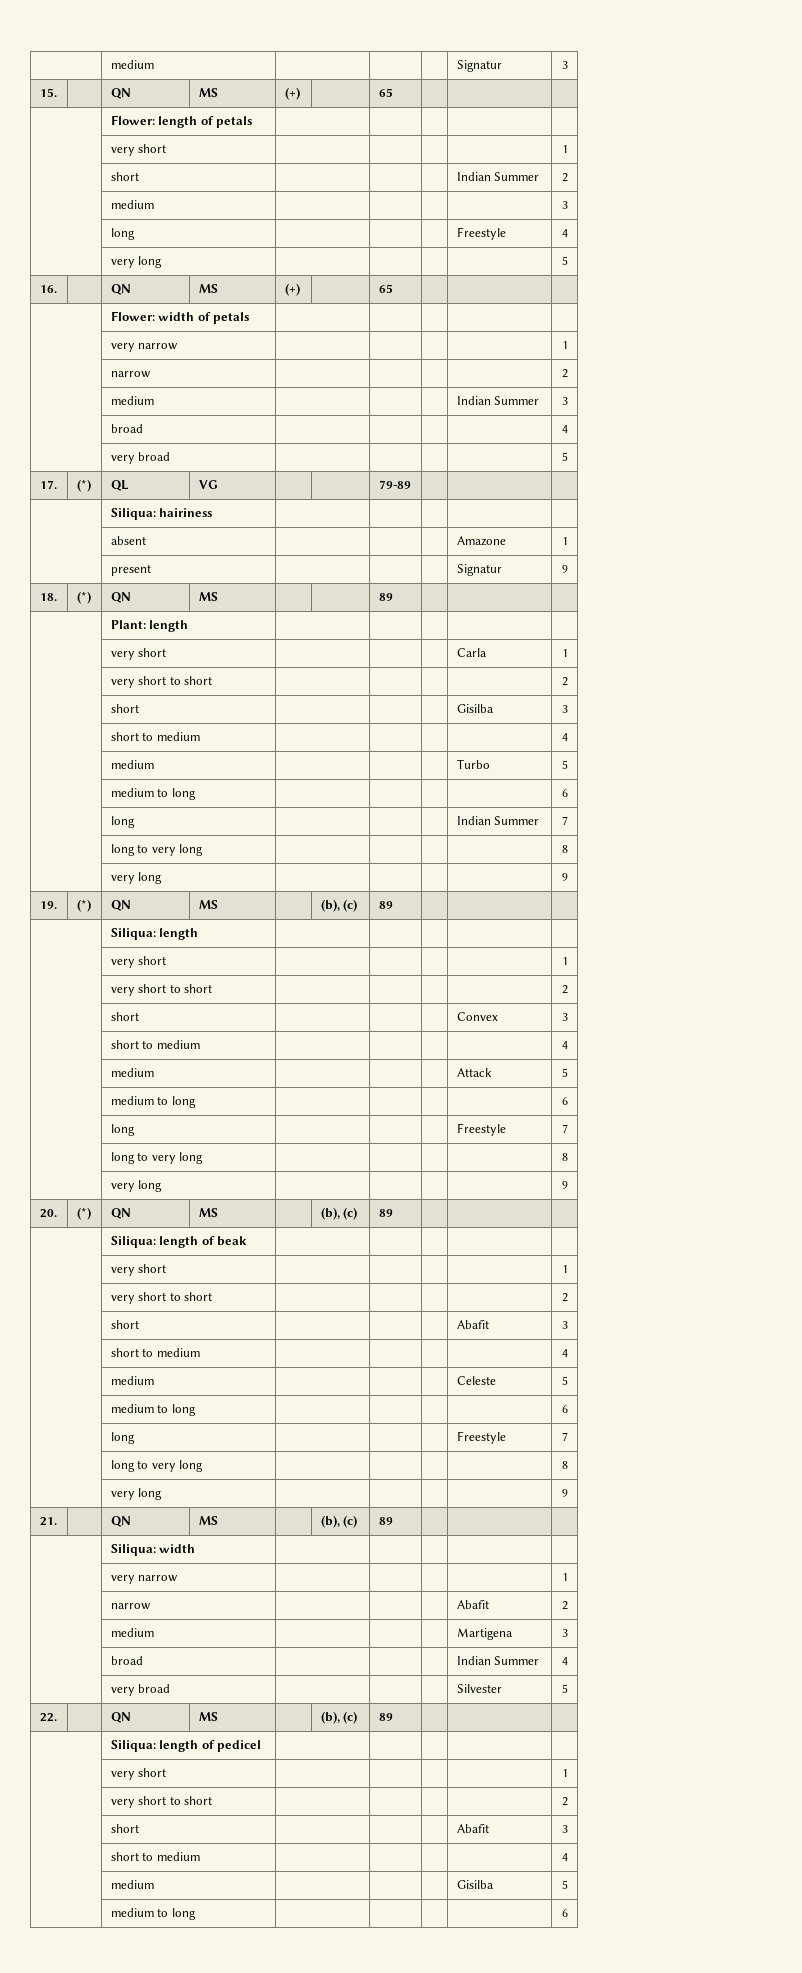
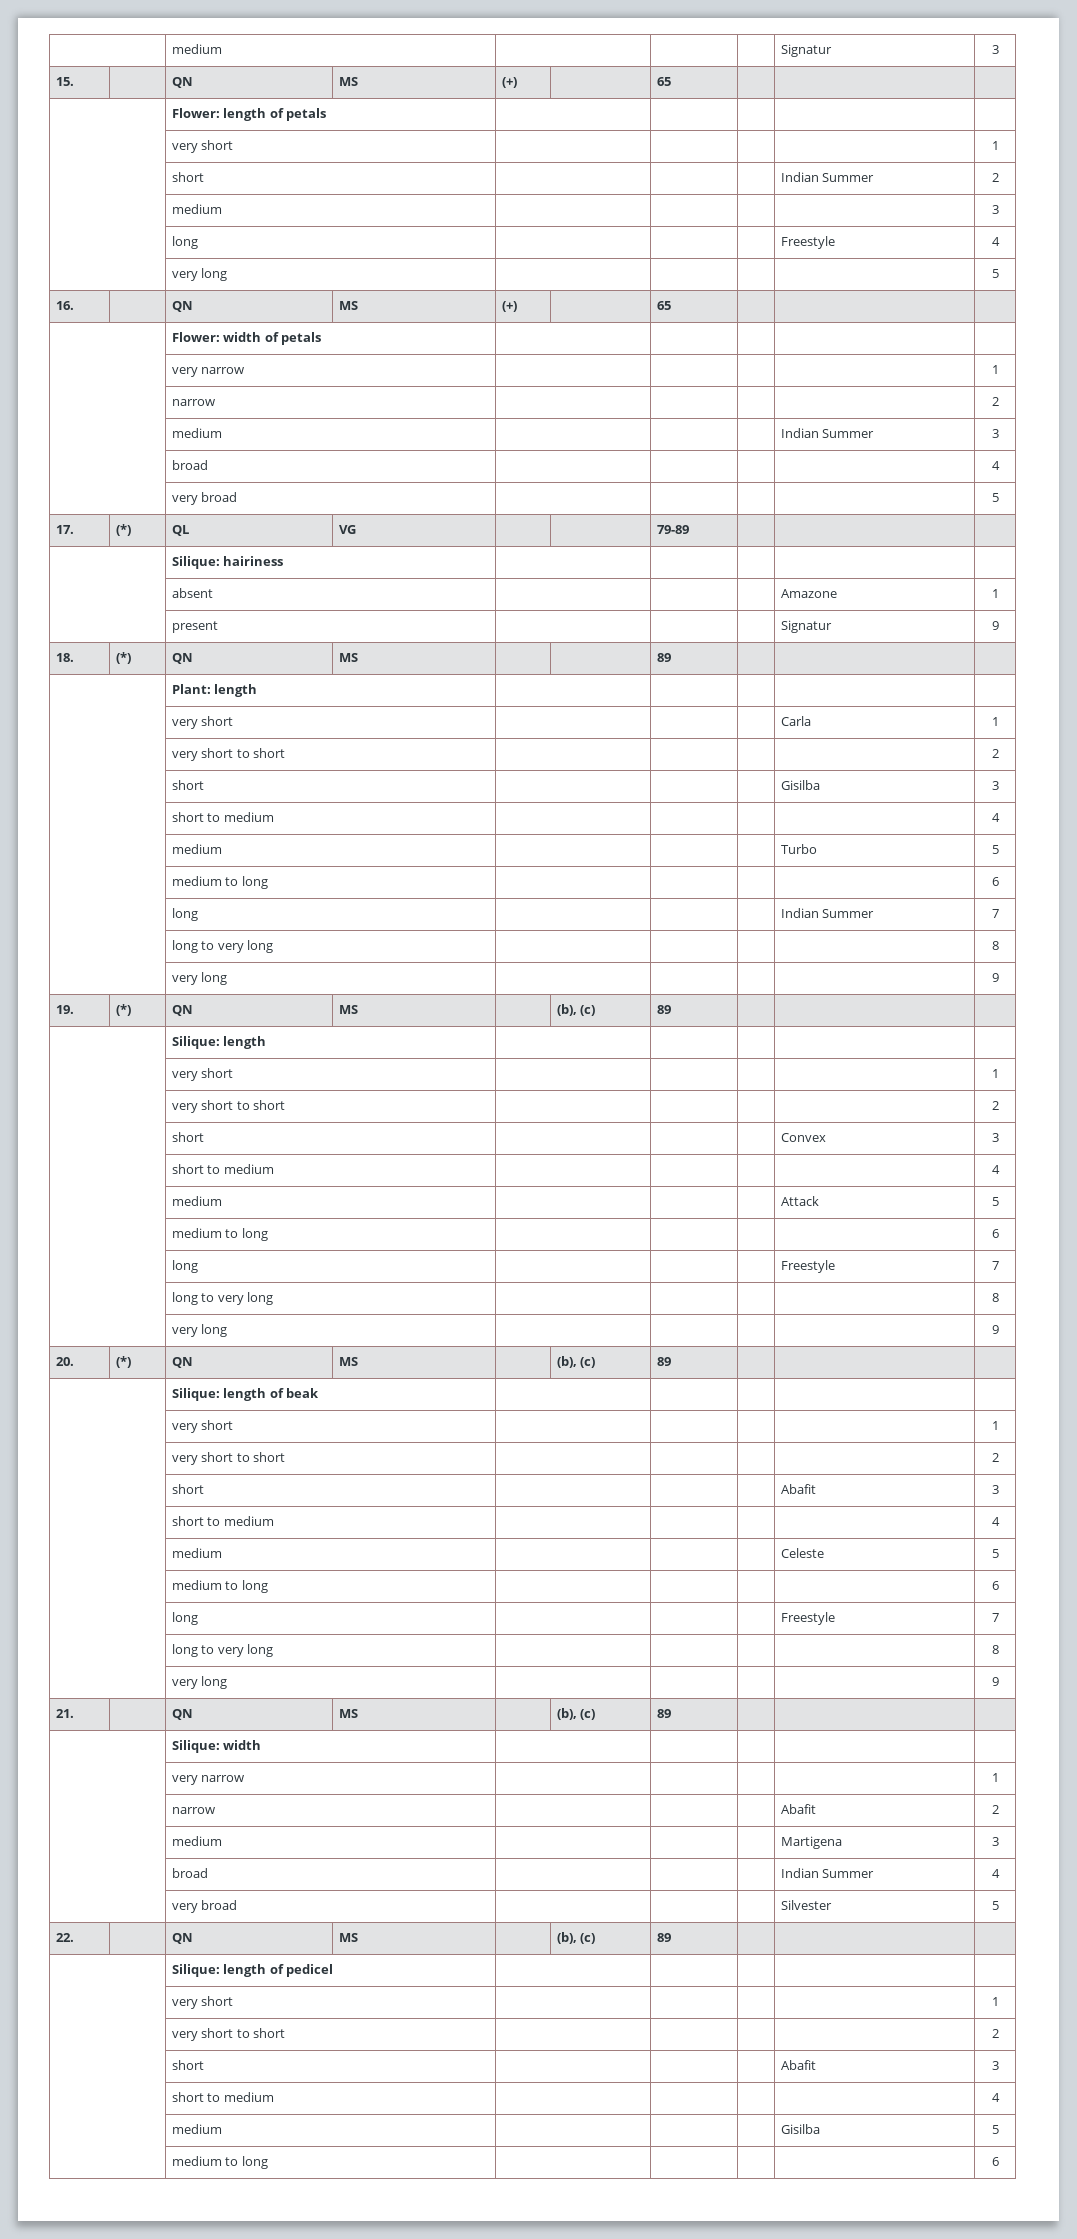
- | Siliqua: hairiness | | | | |
+ | Silique: hairiness | | | | |
- | Siliqua: length | | | | |
+ | Silique: length | | | | |
- | Siliqua: length of beak | | | | |
+ | Silique: length of beak | | | | |
- | Siliqua: width | | | | |
+ | Silique: width | | | | |
- | Siliqua: length of pedicel | | | | |
+ | Silique: length of pedicel | | | | |

